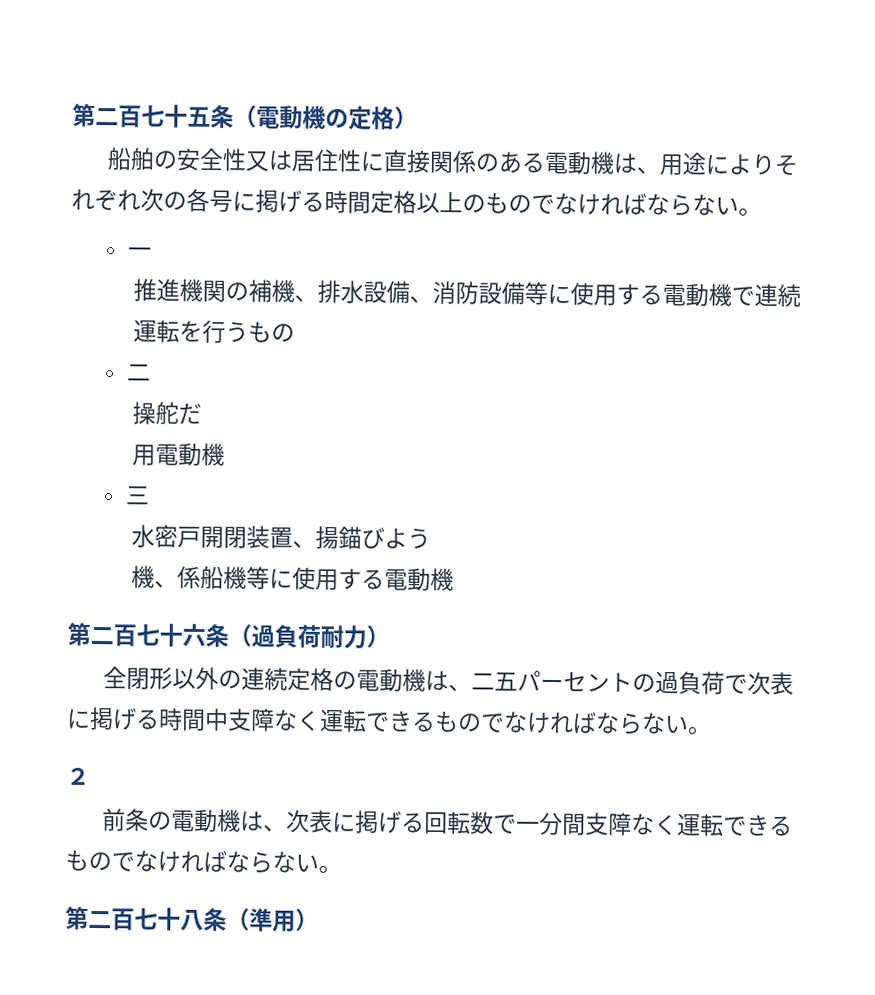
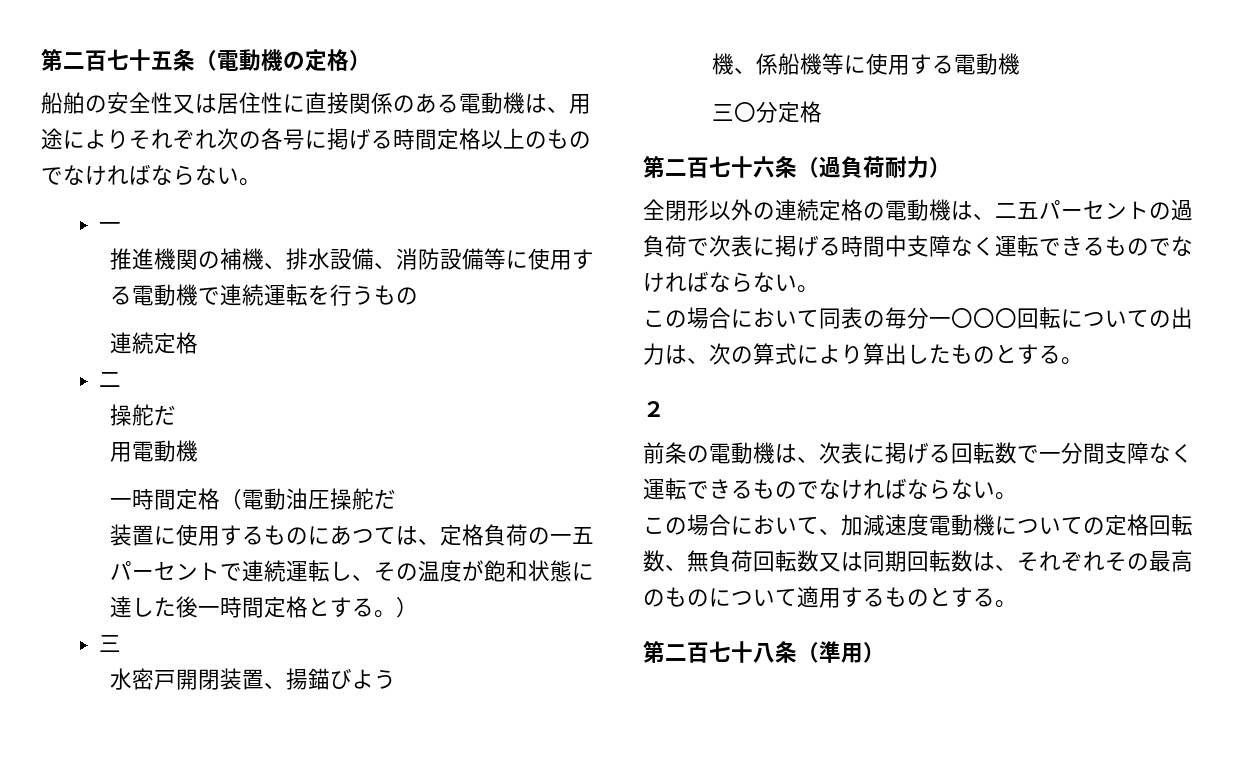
  推進機関の補機、排水設備、消防設備等に使用する電動機で連続運転を行うもの
+ 連続定格
+ 一時間定格（電動油圧操舵だ
+ 装置に使用するものにあつては、定格負荷の一五パーセントで連続運転し、その温度が飽和状態に達した後一時間定格とする。）
+ 三〇分定格
+ この場合において同表の毎分一〇〇〇回転についての出力は、次の算式により算出したものとする。
+ この場合において、加減速度電動機についての定格回転数、無負荷回転数又は同期回転数は、それぞれその最高のものについて適用するものとする。

